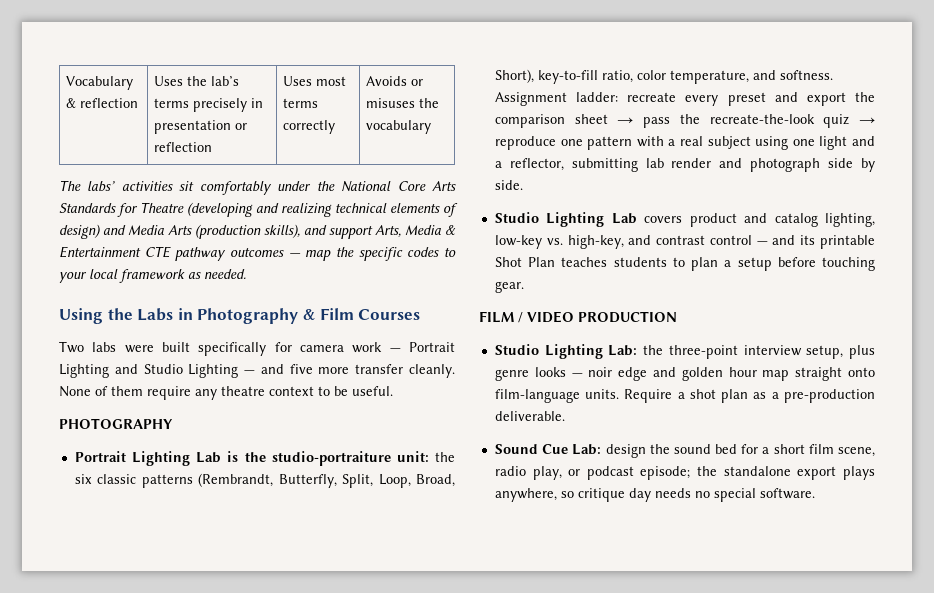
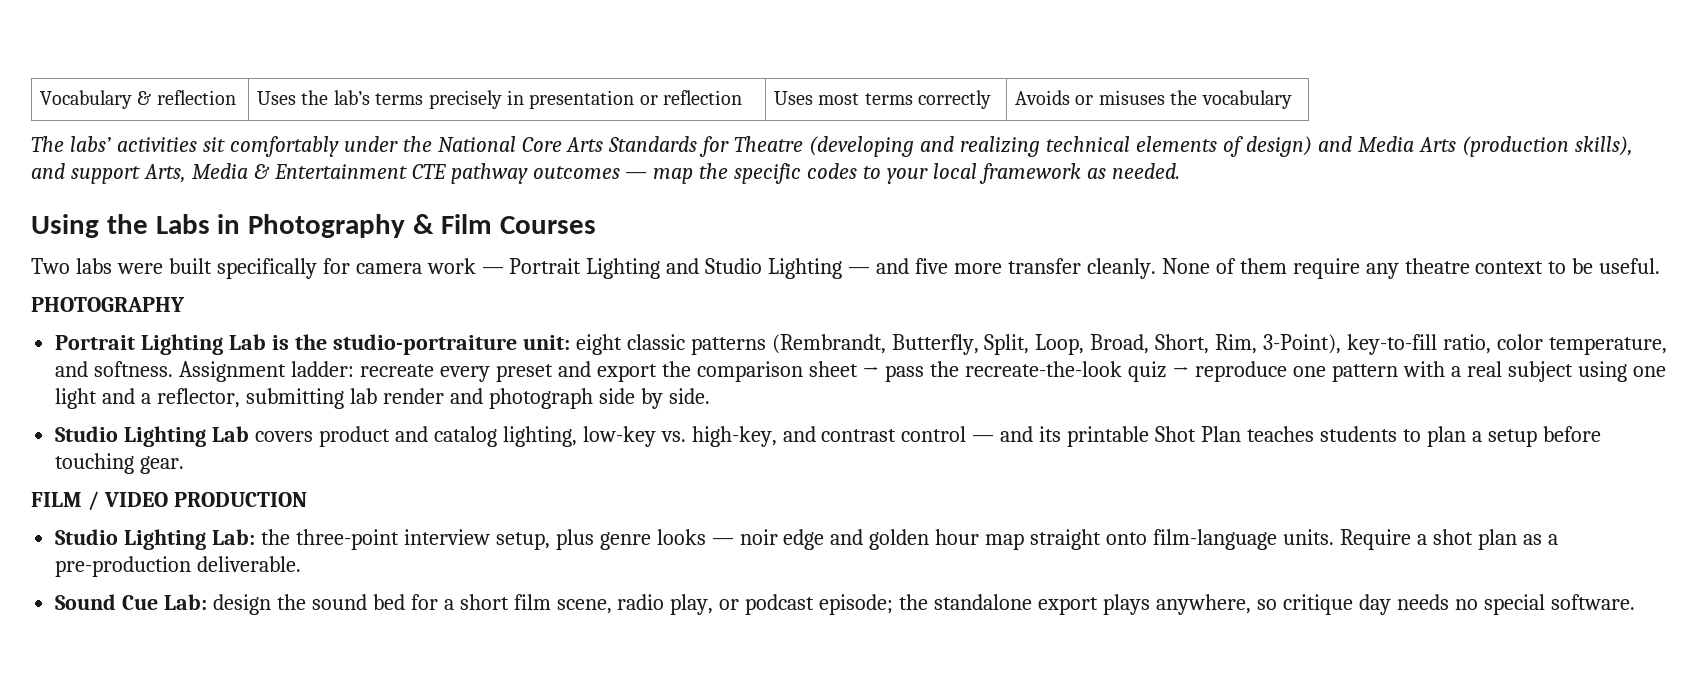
- Portrait Lighting Lab is the studio-portraiture unit: the six classic patterns (Rembrandt, Butterfly, Split, Loop, Broad, Short), key-to-fill ratio, color temperature, and softness.
+ Portrait Lighting Lab is the studio-portraiture unit: eight classic patterns (Rembrandt, Butterfly, Split, Loop, Broad, Short, Rim, 3-Point), key-to-fill ratio, color temperature, and softness.

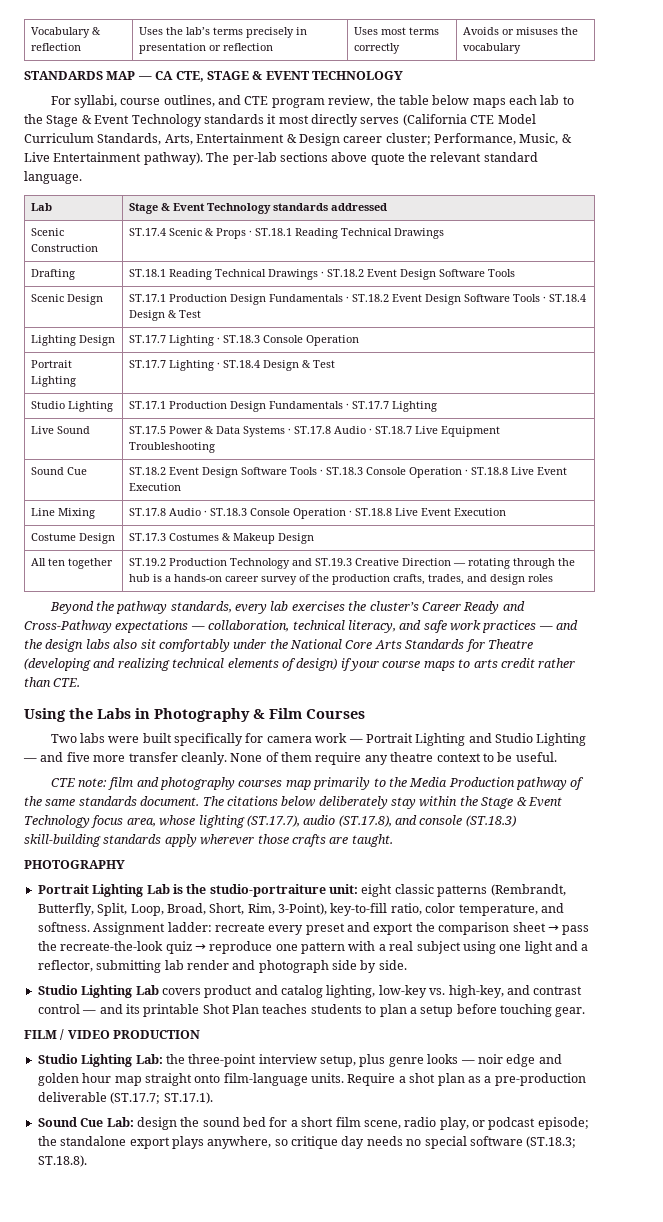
- The labs’ activities sit comfortably under the National Core Arts Standards for Theatre (developing and realizing technical elements of design) and Media Arts (production skills), and support Arts, Media & Entertainment CTE pathway outcomes — map the specific codes to your local framework as needed.
+ STANDARDS MAP — CA CTE, STAGE & EVENT TECHNOLOGY
+ For syllabi, course outlines, and CTE program review, the table below maps each lab to the Stage & Event Technology standards it most directly serves (California CTE Model Curriculum Standards, Arts, Entertainment & Design career cluster; Performance, Music, & Live Entertainment pathway). The per-lab sections above quote the relevant standard language.
+ Lab | Stage & Event Technology standards addressed
+ Scenic Construction | ST.17.4 Scenic & Props · ST.18.1 Reading Technical Drawings
+ Drafting | ST.18.1 Reading Technical Drawings · ST.18.2 Event Design Software Tools
+ Scenic Design | ST.17.1 Production Design Fundamentals · ST.18.2 Event Design Software Tools · ST.18.4 Design & Test
+ Lighting Design | ST.17.7 Lighting · ST.18.3 Console Operation
+ Portrait Lighting | ST.17.7 Lighting · ST.18.4 Design & Test
+ Studio Lighting | ST.17.1 Production Design Fundamentals · ST.17.7 Lighting
+ Live Sound | ST.17.5 Power & Data Systems · ST.17.8 Audio · ST.18.7 Live Equipment Troubleshooting
+ Sound Cue | ST.18.2 Event Design Software Tools · ST.18.3 Console Operation · ST.18.8 Live Event Execution
+ Line Mixing | ST.17.8 Audio · ST.18.3 Console Operation · ST.18.8 Live Event Execution
+ Costume Design | ST.17.3 Costumes & Makeup Design
+ All ten together | ST.19.2 Production Technology and ST.19.3 Creative Direction — rotating through the hub is a hands-on career survey of the production crafts, trades, and design roles
+ Beyond the pathway standards, every lab exercises the cluster’s Career Ready and Cross-Pathway expectations — collaboration, technical literacy, and safe work practices — and the design labs also sit comfortably under the National Core Arts Standards for Theatre (developing and realizing technical elements of design) if your course maps to arts credit rather than CTE.
+ CTE note: film and photography courses map primarily to the Media Production pathway of the same standards document. The citations below deliberately stay within the Stage & Event Technology focus area, whose lighting (ST.17.7), audio (ST.17.8), and console (ST.18.3) skill-building standards apply wherever those crafts are taught.
- Require a shot plan as a pre-production deliverable.
+ Require a shot plan as a pre-production deliverable (ST.17.7; ST.17.1).
- Sound Cue Lab: design the sound bed for a short film scene, radio play, or podcast episode; the standalone export plays anywhere, so critique day needs no special software.
+ Sound Cue Lab: design the sound bed for a short film scene, radio play, or podcast episode; the standalone export plays anywhere, so critique day needs no special software (ST.18.3; ST.18.8).

